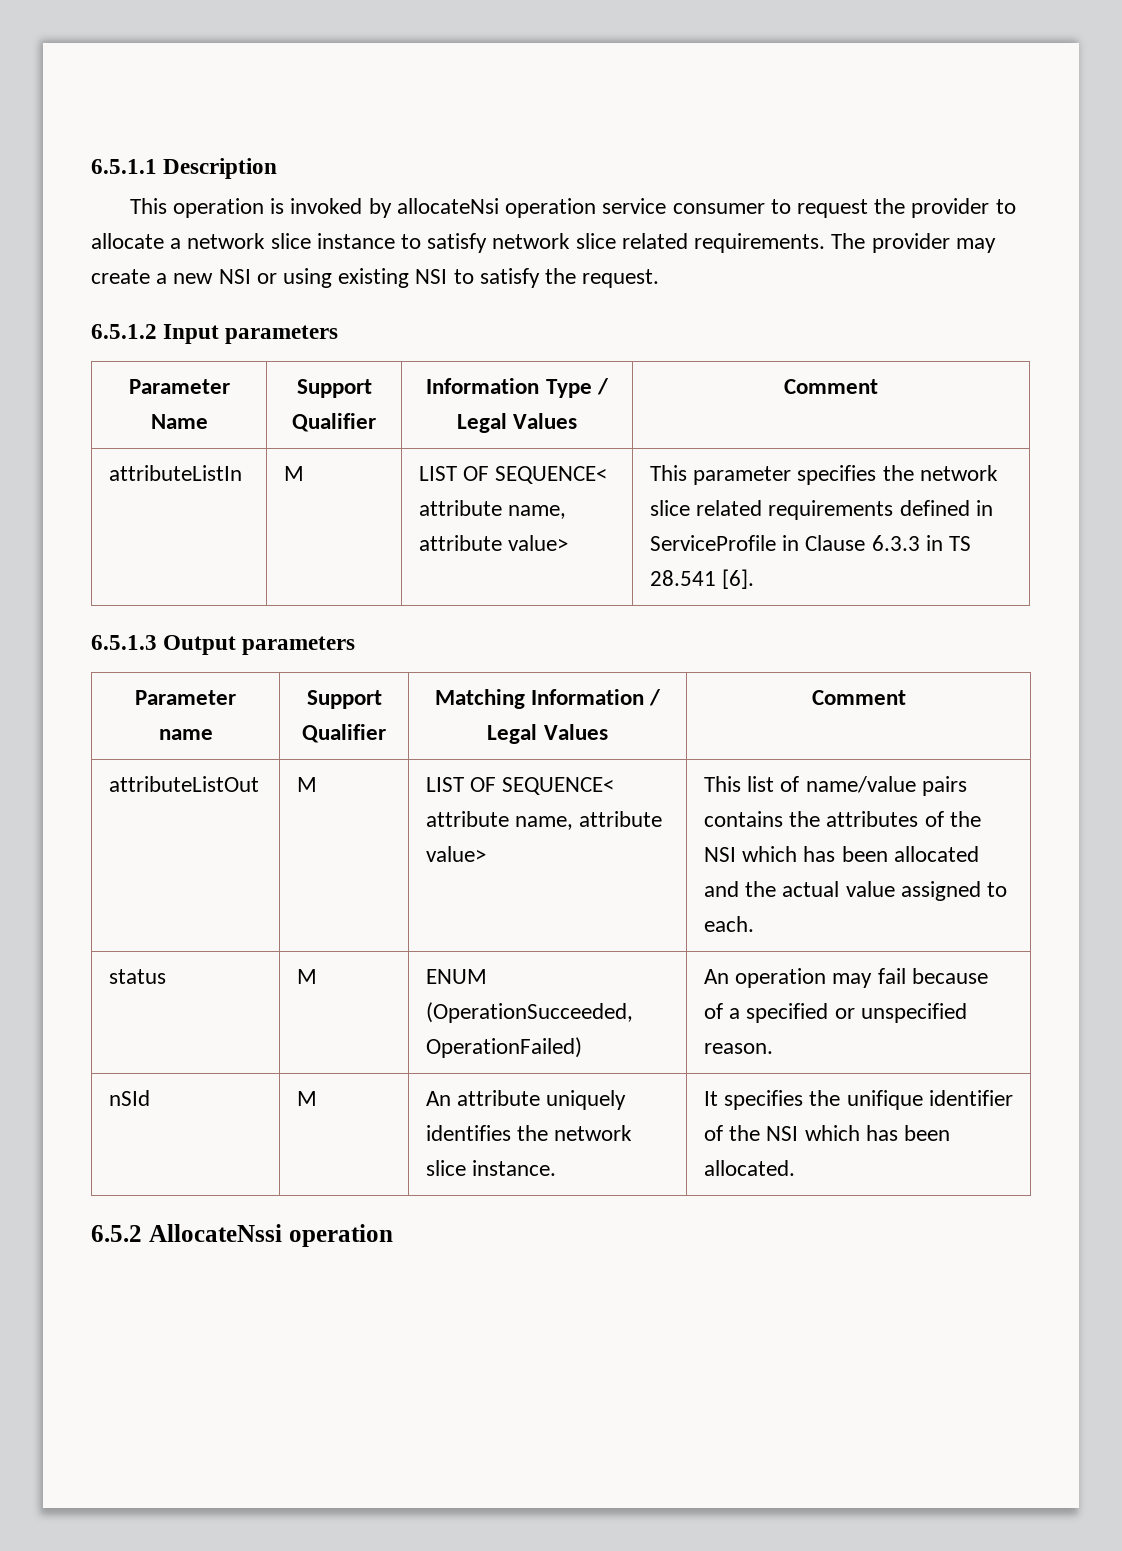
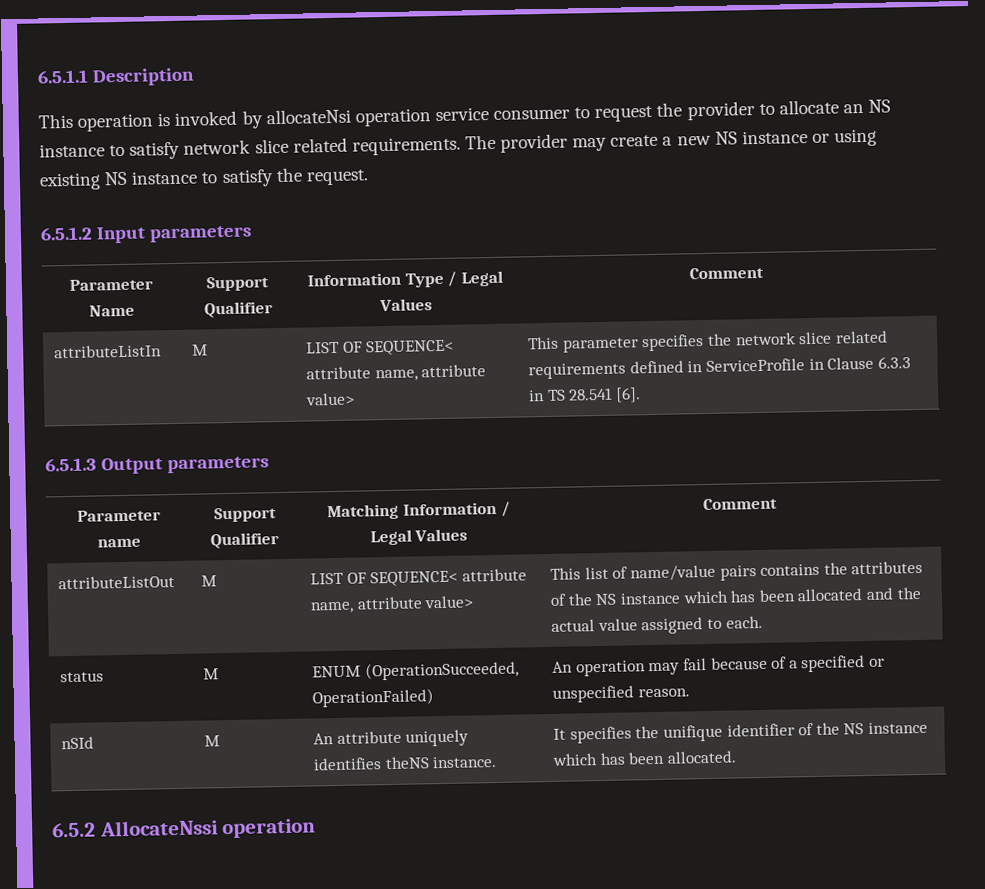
- This operation is invoked by allocateNsi operation service consumer to request the provider to allocate a network slice instance to satisfy network slice related requirements.
+ This operation is invoked by allocateNsi operation service consumer to request the provider to allocate an NS instance to satisfy network slice related requirements.
- The provider may create a new NSI or using existing NSI to satisfy the request.
+ The provider may create a new NS instance or using existing NS instance to satisfy the request.
- attributeListOut | M | LIST OF SEQUENCE< attribute name, attribute value> | This list of name/value pairs contains the attributes of the NSI which has been allocated and the actual value assigned to each.
+ attributeListOut | M | LIST OF SEQUENCE< attribute name, attribute value> | This list of name/value pairs contains the attributes of the NS instance which has been allocated and the actual value assigned to each.
- nSId | M | An attribute uniquely identifies the network slice instance. | It specifies the unifique identifier of the NSI which has been allocated.
+ nSId | M | An attribute uniquely identifies theNS instance. | It specifies the unifique identifier of the NS instance which has been allocated.

